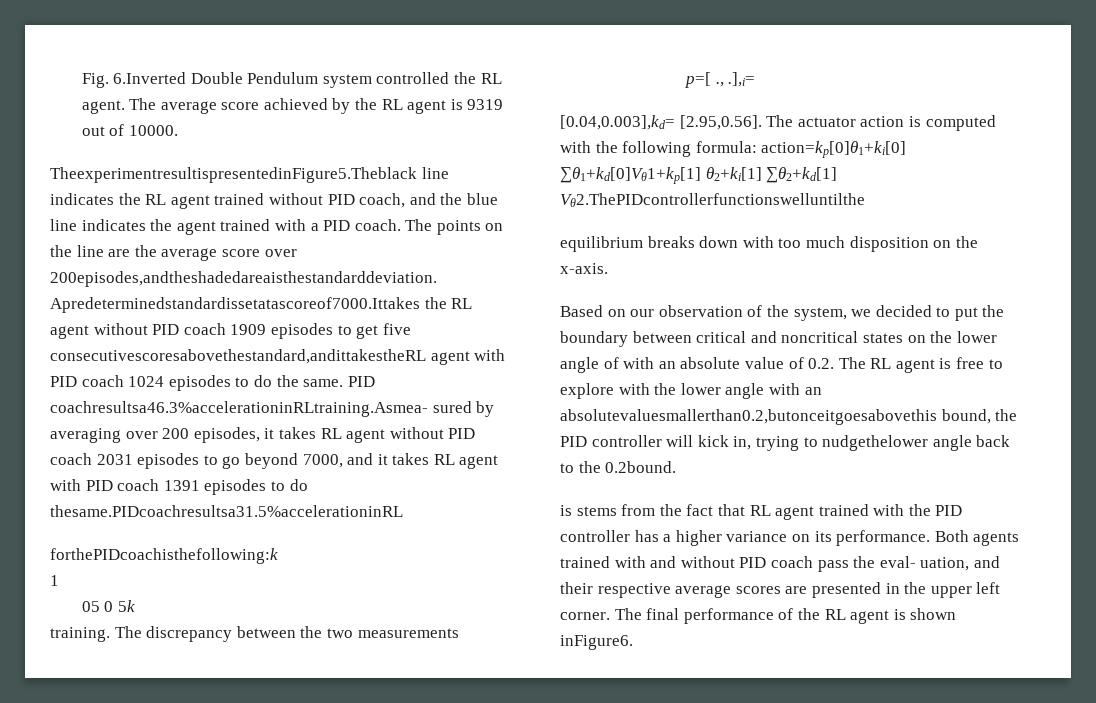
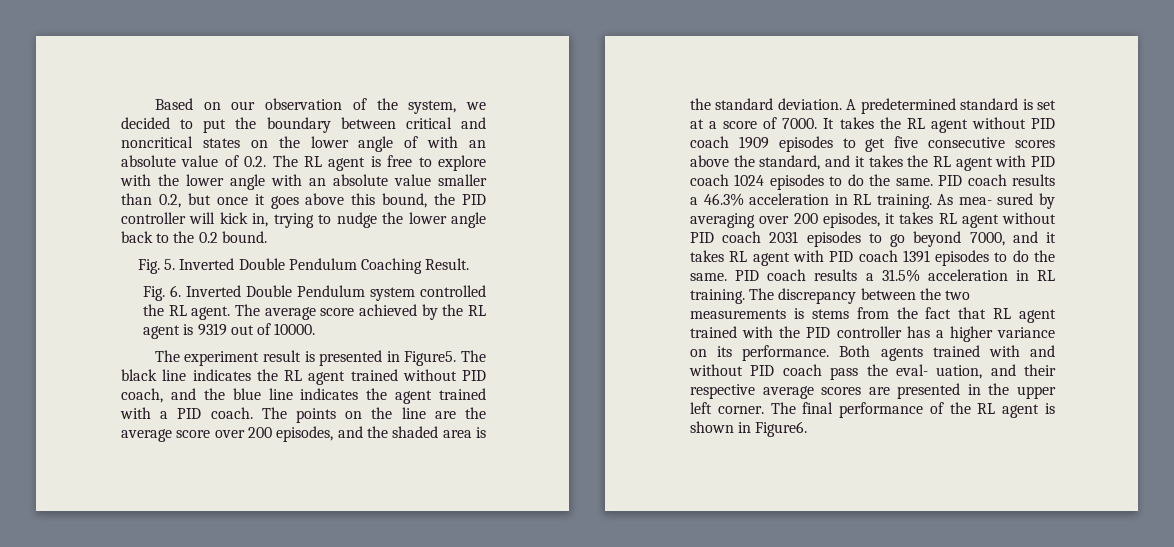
- Fig. 6.Inverted Double Pendulum system controlled the RL agent. The average score achieved by the RL agent is 9319 out of 10000.
- TheexperimentresultispresentedinFigure5.Theblack line indicates the RL agent trained without PID coach, and the blue line indicates the agent trained with a PID coach. The points on the line are the average score over 200episodes,andtheshadedareaisthestandarddeviation. Apredeterminedstandardissetatascoreof7000.Ittakes the RL agent without PID coach 1909 episodes to get five consecutivescoresabovethestandard,andittakestheRL agent with PID coach 1024 episodes to do the same. PID coachresultsa46.3%accelerationinRLtraining.Asmea- sured by averaging over 200 episodes, it takes RL agent without PID coach 2031 episodes to go beyond 7000, and it takes RL agent with PID coach 1391 episodes to do thesame.PIDcoachresultsa31.5%accelerationinRL
- forthePIDcoachisthefollowing:k
- 1
- 05 0 5k
- training. The discrepancy between the two measurements
- p=[ ., .],i=
- [0.04,0.003],kd= [2.95,0.56]. The actuator action is computed with the following formula: action=kp[0]θ1+ki[0] ∑θ1+kd[0]Vθ1+kp[1] θ2+ki[1] ∑θ2+kd[1] Vθ2.ThePIDcontrollerfunctionswelluntilthe
- equilibrium breaks down with too much disposition on the x-axis.
- Based on our observation of the system, we decided to put the boundary between critical and noncritical states on the lower angle of with an absolute value of 0.2. The RL agent is free to explore with the lower angle with an absolutevaluesmallerthan0.2,butonceitgoesabovethis bound, the PID controller will kick in, trying to nudgethelower angle back to the 0.2bound.
- is stems from the fact that RL agent trained with the PID controller has a higher variance on its performance.
+ Based on our observation of the system, we decided to put the boundary between critical and noncritical states on the lower angle of with an absolute value of 0.2. The RL agent is free to explore with the lower angle with an absolute value smaller than 0.2, but once it goes above this bound, the PID controller will kick in, trying to nudge the lower angle back to the 0.2 bound.
+ Fig. 5. Inverted Double Pendulum Coaching Result.
+ Fig. 6. Inverted Double Pendulum system controlled the RL agent. The average score achieved by the RL agent is 9319 out of 10000.
+ The experiment result is presented in Figure5. The black line indicates the RL agent trained without PID coach, and the blue line indicates the agent trained with a PID coach. The points on the line are the average score over 200 episodes, and the shaded area is the standard deviation. A predetermined standard is set at a score of 7000. It takes the RL agent without PID coach 1909 episodes to get five consecutive scores above the standard, and it takes the RL agent with PID coach 1024 episodes to do the same. PID coach results a 46.3% acceleration in RL training. As mea- sured by averaging over 200 episodes, it takes RL agent without PID coach 2031 episodes to go beyond 7000, and it takes RL agent with PID coach 1391 episodes to do the same. PID coach results a 31.5% acceleration in RL training. The discrepancy between the two measurements is stems from the fact that RL agent trained with the PID controller has a higher variance on its performance.
- The final performance of the RL agent is shown inFigure6.
+ The final performance of the RL agent is shown in Figure6.

